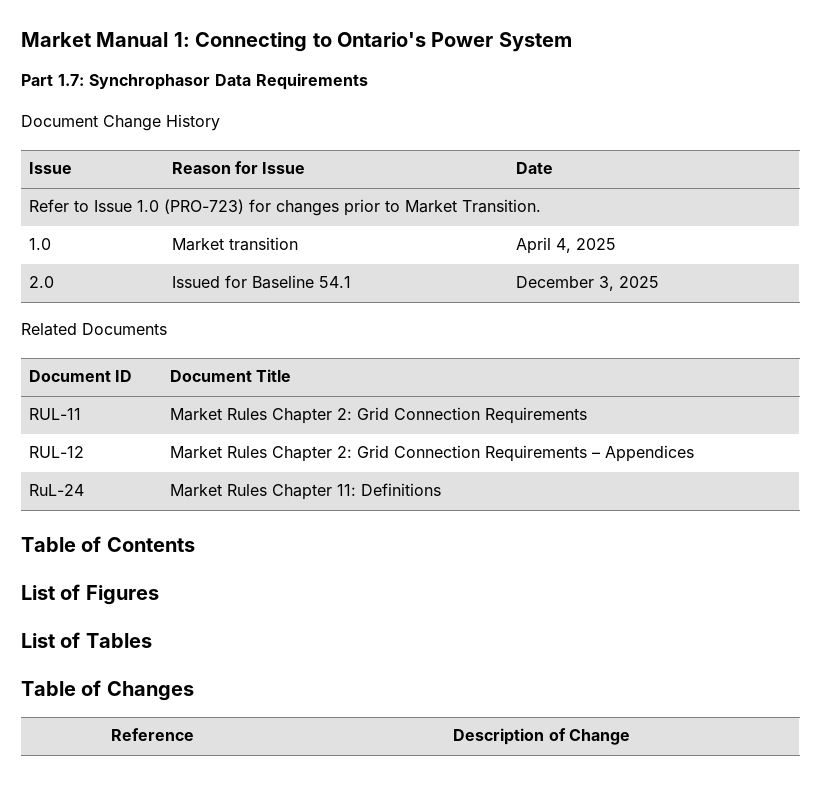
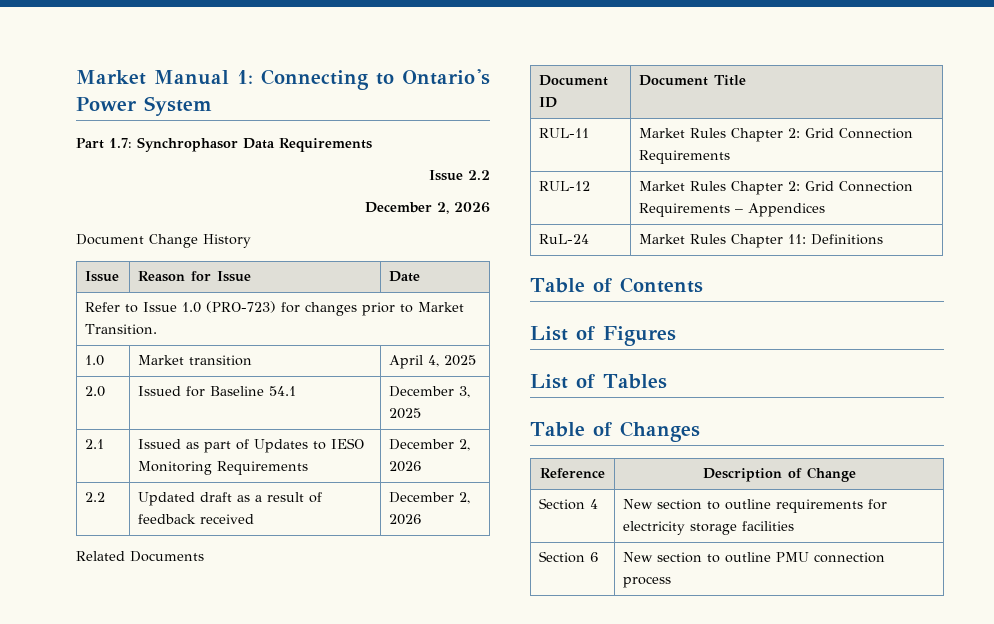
+ Issue 2.2
+ December 2, 2026
+ 2.1 | Issued as part of Updates to IESO Monitoring Requirements | December 2, 2026
+ 2.2 | Updated draft as a result of feedback received | December 2, 2026
+ Section 4 | New section to outline requirements for electricity storage facilities
+ Section 6 | New section to outline PMU connection process

